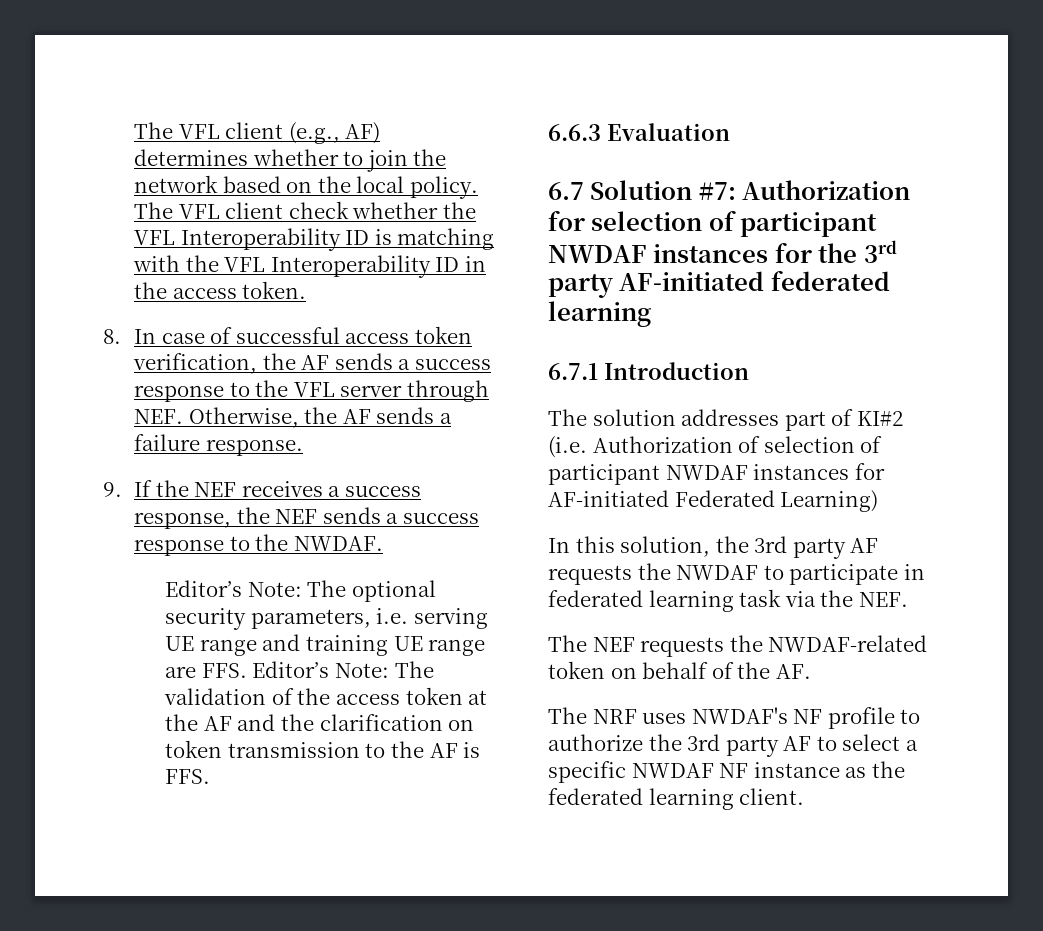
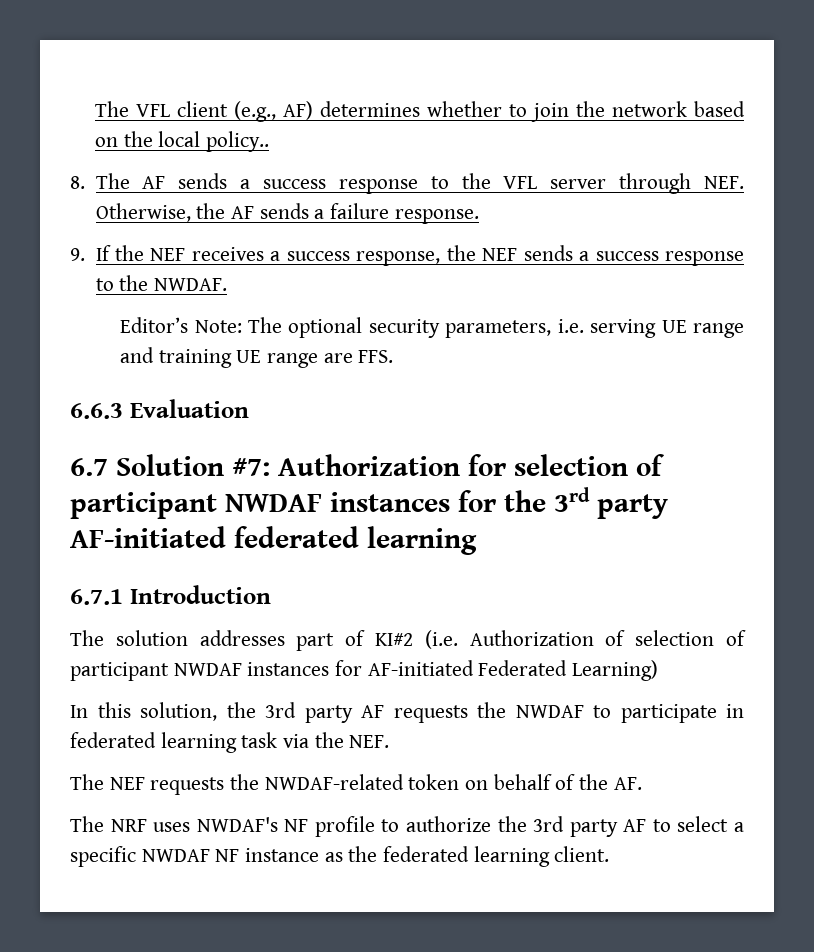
- The VFL client (e.g., AF) determines whether to join the network based on the local policy. The VFL client check whether the VFL Interoperability ID is matching with the VFL Interoperability ID in the access token.
- 8. In case of successful access token verification, the AF sends a success response to the VFL server through NEF. Otherwise, the AF sends a failure response.
+ The VFL client (e.g., AF) determines whether to join the network based on the local policy..
+ 8. The AF sends a success response to the VFL server through NEF. Otherwise, the AF sends a failure response.
- Editor’s Note: The optional security parameters, i.e. serving UE range and training UE range are FFS. Editor’s Note: The validation of the access token at the AF and the clarification on token transmission to the AF is FFS.
+ Editor’s Note: The optional security parameters, i.e. serving UE range and training UE range are FFS.

